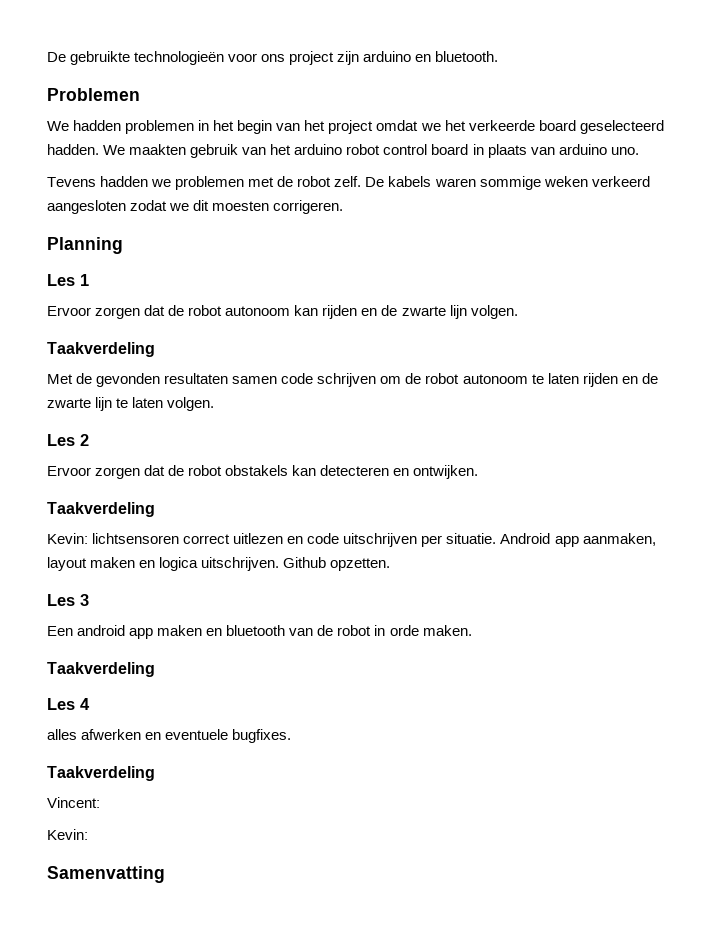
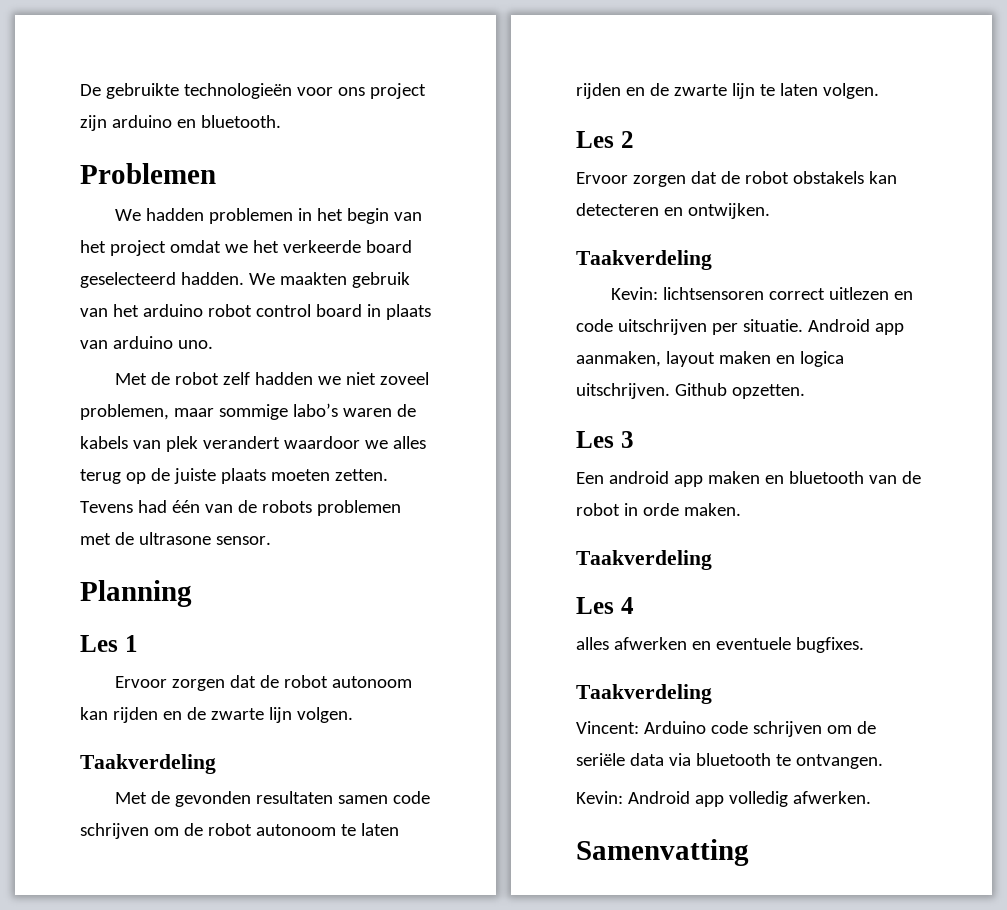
- Tevens hadden we problemen met de robot zelf. De kabels waren sommige weken verkeerd aangesloten zodat we dit moesten corrigeren.
+ Met de robot zelf hadden we niet zoveel problemen, maar sommige labo’s waren de kabels van plek verandert waardoor we alles terug op de juiste plaats moeten zetten. Tevens had één van de robots problemen met de ultrasone sensor.
- Vincent:
- Kevin:
+ Vincent: Arduino code schrijven om de seriële data via bluetooth te ontvangen.
+ Kevin: Android app volledig afwerken.

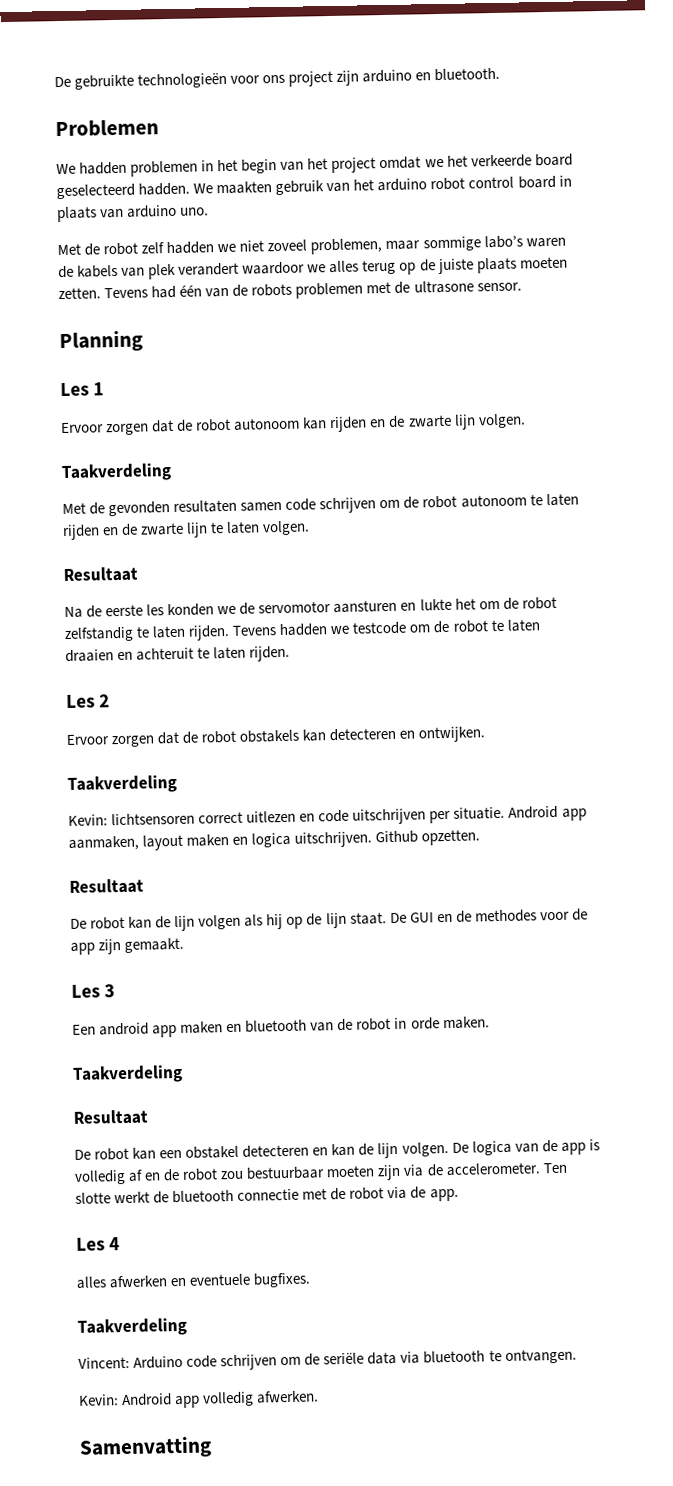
  Met de gevonden resultaten samen code schrijven om de robot autonoom te laten rijden en de zwarte lijn te laten volgen.
+ Resultaat
+ Na de eerste les konden we de servomotor aansturen en lukte het om de robot zelfstandig te laten rijden. Tevens hadden we testcode om de robot te laten draaien en achteruit te laten rijden.
  Github opzetten.
+ Resultaat
+ De robot kan de lijn volgen als hij op de lijn staat. De GUI en de methodes voor de app zijn gemaakt.
  Een android app maken en bluetooth van de robot in orde maken.
  Taakverdeling
+ Resultaat
+ De robot kan een obstakel detecteren en kan de lijn volgen. De logica van de app is volledig af en de robot zou bestuurbaar moeten zijn via de accelerometer. Ten slotte werkt de bluetooth connectie met de robot via de app.

